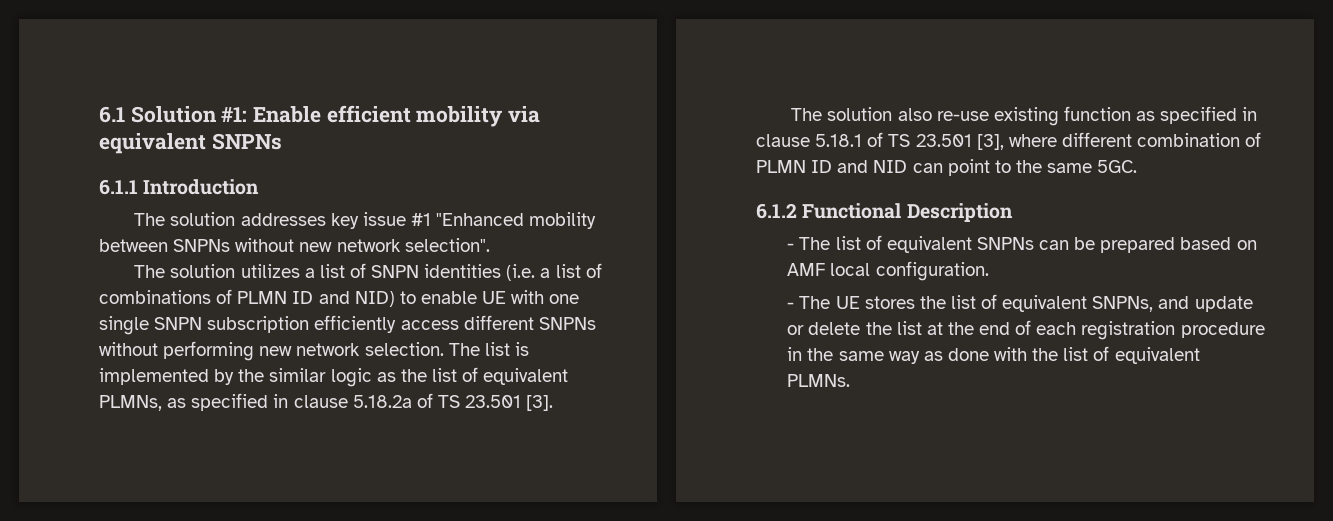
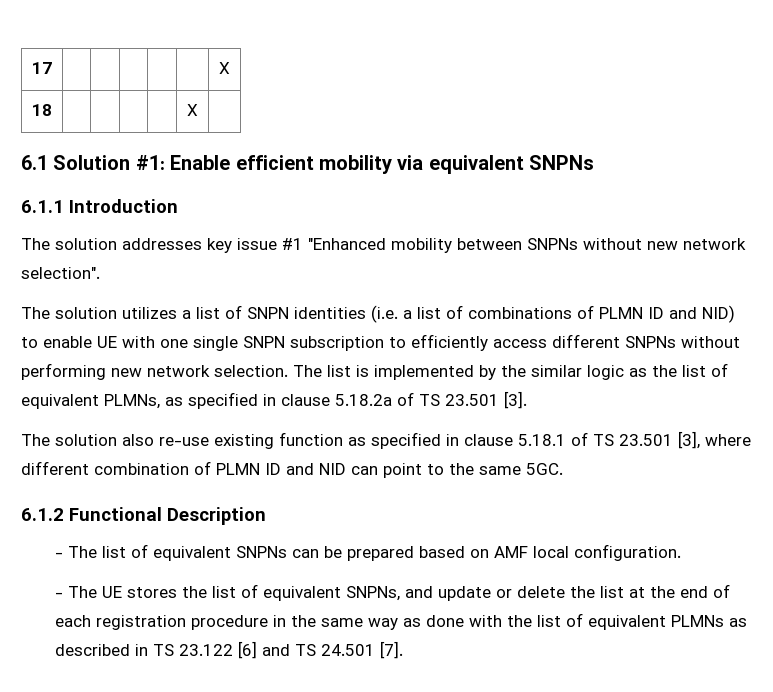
+ 17 | | | | | | X
+ 18 | | | | | X |
- The solution utilizes a list of SNPN identities (i.e. a list of combinations of PLMN ID and NID) to enable UE with one single SNPN subscription efficiently access different SNPNs without performing new network selection.
+ The solution utilizes a list of SNPN identities (i.e. a list of combinations of PLMN ID and NID) to enable UE with one single SNPN subscription to efficiently access different SNPNs without performing new network selection.
- - The UE stores the list of equivalent SNPNs, and update or delete the list at the end of each registration procedure in the same way as done with the list of equivalent PLMNs.
+ - The UE stores the list of equivalent SNPNs, and update or delete the list at the end of each registration procedure in the same way as done with the list of equivalent PLMNs as described in TS 23.122 [6] and TS 24.501 [7].

